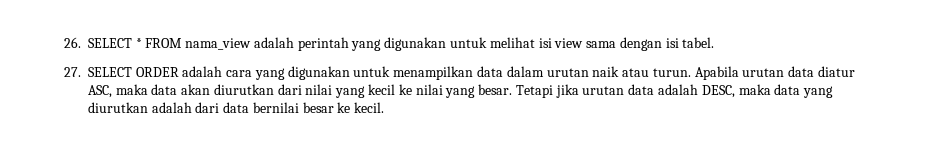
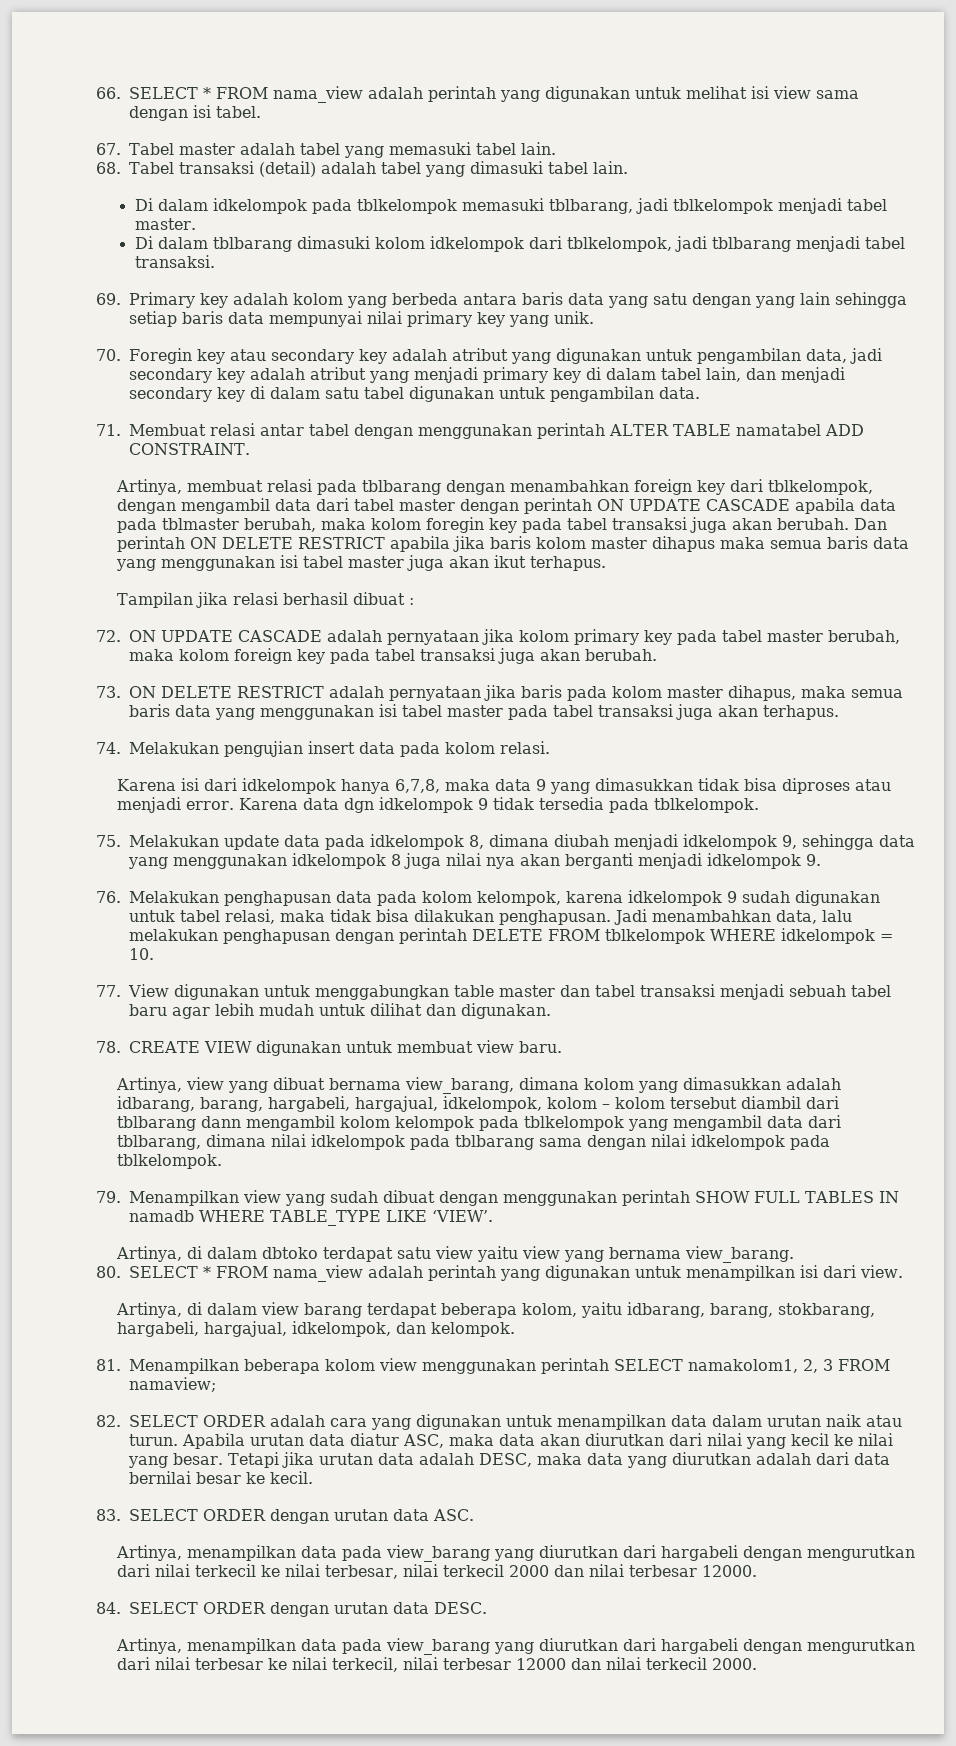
- 26. SELECT * FROM nama_view adalah perintah yang digunakan untuk melihat isi view sama dengan isi tabel.
+ 66. SELECT * FROM nama_view adalah perintah yang digunakan untuk melihat isi view sama dengan isi tabel.
- 27. SELECT ORDER adalah cara yang digunakan untuk menampilkan data dalam urutan naik atau turun.
+ 67. Tabel master adalah tabel yang memasuki tabel lain.
+ 68. Tabel transaksi (detail) adalah tabel yang dimasuki tabel lain.
+ Di dalam idkelompok pada tblkelompok memasuki tblbarang, jadi tblkelompok menjadi tabel master.
+ Di dalam tblbarang dimasuki kolom idkelompok dari tblkelompok, jadi tblbarang menjadi tabel transaksi.
+ 69. Primary key adalah kolom yang berbeda antara baris data yang satu dengan yang lain sehingga setiap baris data mempunyai nilai primary key yang unik.
+ 70. Foregin key atau secondary key adalah atribut yang digunakan untuk pengambilan data, jadi secondary key adalah atribut yang menjadi primary key di dalam tabel lain, dan menjadi secondary key di dalam satu tabel digunakan untuk pengambilan data.
+ 71. Membuat relasi antar tabel dengan menggunakan perintah ALTER TABLE namatabel ADD CONSTRAINT.
+ Artinya, membuat relasi pada tblbarang dengan menambahkan foreign key dari tblkelompok, dengan mengambil data dari tabel master dengan perintah ON UPDATE CASCADE apabila data pada tblmaster berubah, maka kolom foregin key pada tabel transaksi juga akan berubah. Dan perintah ON DELETE RESTRICT apabila jika baris kolom master dihapus maka semua baris data yang menggunakan isi tabel master juga akan ikut terhapus.
+ Tampilan jika relasi berhasil dibuat :
+ 72. ON UPDATE CASCADE adalah pernyataan jika kolom primary key pada tabel master berubah, maka kolom foreign key pada tabel transaksi juga akan berubah.
+ 73. ON DELETE RESTRICT adalah pernyataan jika baris pada kolom master dihapus, maka semua baris data yang menggunakan isi tabel master pada tabel transaksi juga akan terhapus.
+ 74. Melakukan pengujian insert data pada kolom relasi.
+ Karena isi dari idkelompok hanya 6,7,8, maka data 9 yang dimasukkan tidak bisa diproses atau menjadi error. Karena data dgn idkelompok 9 tidak tersedia pada tblkelompok.
+ 75. Melakukan update data pada idkelompok 8, dimana diubah menjadi idkelompok 9, sehingga data yang menggunakan idkelompok 8 juga nilai nya akan berganti menjadi idkelompok 9.
+ 76. Melakukan penghapusan data pada kolom kelompok, karena idkelompok 9 sudah digunakan untuk tabel relasi, maka tidak bisa dilakukan penghapusan. Jadi menambahkan data, lalu melakukan penghapusan dengan perintah DELETE FROM tblkelompok WHERE idkelompok = 10.
+ 77. View digunakan untuk menggabungkan table master dan tabel transaksi menjadi sebuah tabel baru agar lebih mudah untuk dilihat dan digunakan.
+ 78. CREATE VIEW digunakan untuk membuat view baru.
+ Artinya, view yang dibuat bernama view_barang, dimana kolom yang dimasukkan adalah idbarang, barang, hargabeli, hargajual, idkelompok, kolom – kolom tersebut diambil dari tblbarang dann mengambil kolom kelompok pada tblkelompok yang mengambil data dari tblbarang, dimana nilai idkelompok pada tblbarang sama dengan nilai idkelompok pada tblkelompok.
+ 79. Menampilkan view yang sudah dibuat dengan menggunakan perintah SHOW FULL TABLES IN namadb WHERE TABLE_TYPE LIKE ‘VIEW’.
+ Artinya, di dalam dbtoko terdapat satu view yaitu view yang bernama view_barang.
+ 80. SELECT * FROM nama_view adalah perintah yang digunakan untuk menampilkan isi dari view.
+ Artinya, di dalam view barang terdapat beberapa kolom, yaitu idbarang, barang, stokbarang, hargabeli, hargajual, idkelompok, dan kelompok.
+ 81. Menampilkan beberapa kolom view menggunakan perintah SELECT namakolom1, 2, 3 FROM namaview;
+ 82. SELECT ORDER adalah cara yang digunakan untuk menampilkan data dalam urutan naik atau turun.
+ 83. SELECT ORDER dengan urutan data ASC.
+ Artinya, menampilkan data pada view_barang yang diurutkan dari hargabeli dengan mengurutkan dari nilai terkecil ke nilai terbesar, nilai terkecil 2000 dan nilai terbesar 12000.
+ 84. SELECT ORDER dengan urutan data DESC.
+ Artinya, menampilkan data pada view_barang yang diurutkan dari hargabeli dengan mengurutkan dari nilai terbesar ke nilai terkecil, nilai terbesar 12000 dan nilai terkecil 2000.

